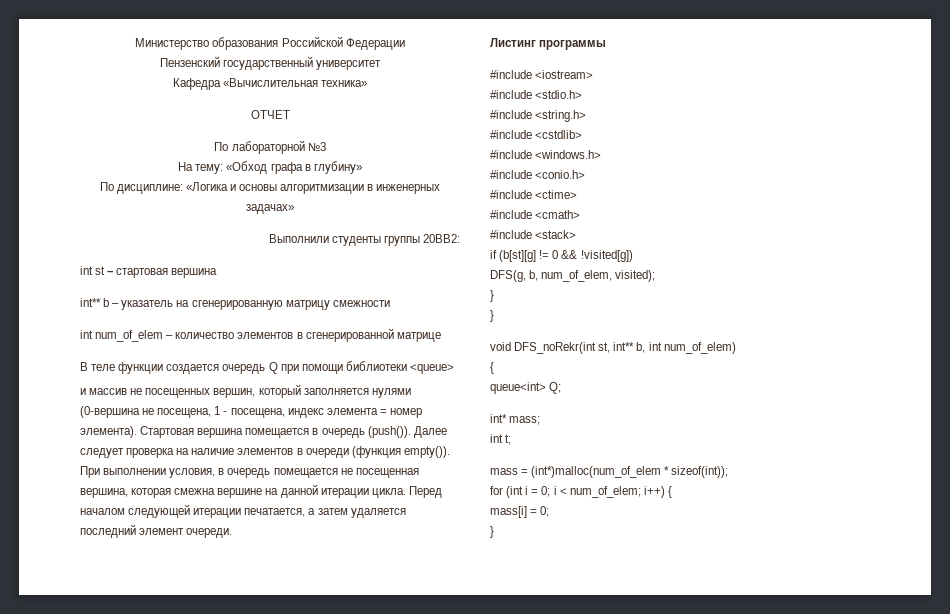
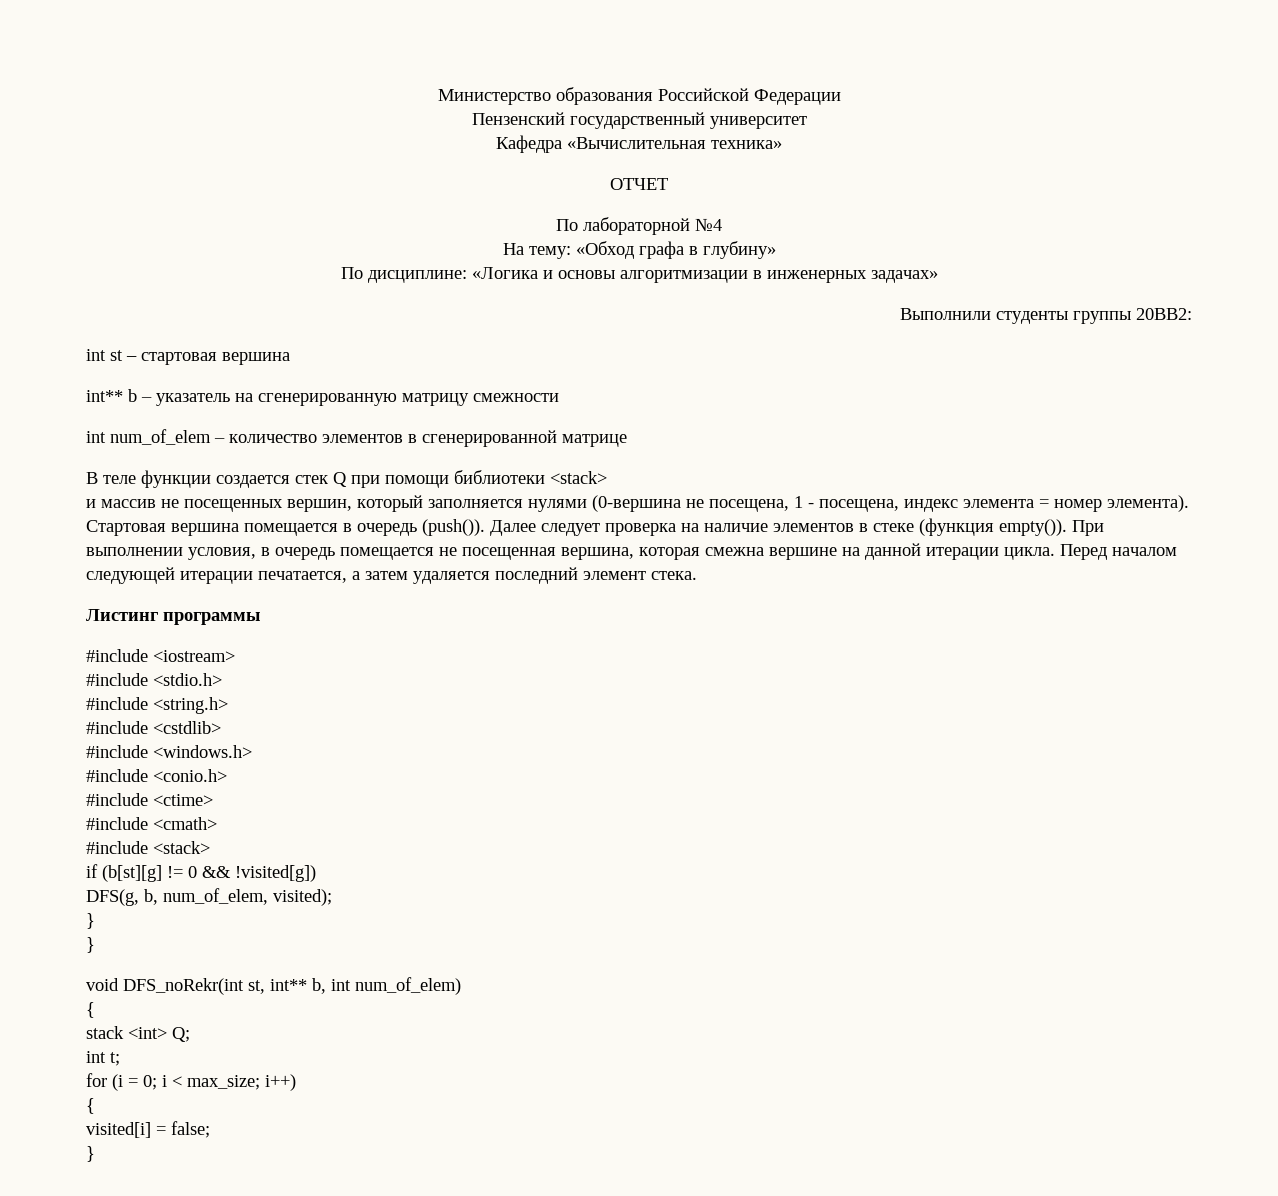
- По лабораторной №3
+ По лабораторной №4
- В теле функции создается очередь Q при помощи библиотеки <queue>
+ В теле функции создается стек Q при помощи библиотеки <stack>
- Далее следует проверка на наличие элементов в очереди (функция empty()).
+ Далее следует проверка на наличие элементов в стеке (функция empty()).
- Перед началом следующей итерации печатается, а затем удаляется последний элемент очереди.
+ Перед началом следующей итерации печатается, а затем удаляется последний элемент стека.
- queue<int> Q;
+ stack <int> Q;
- int* mass;
- mass = (int*)malloc(num_of_elem * sizeof(int));
- for (int i = 0; i < num_of_elem; i++) {
- mass[i] = 0;
+ for (i = 0; i < max_size; i++)
+ {
+ visited[i] = false;

